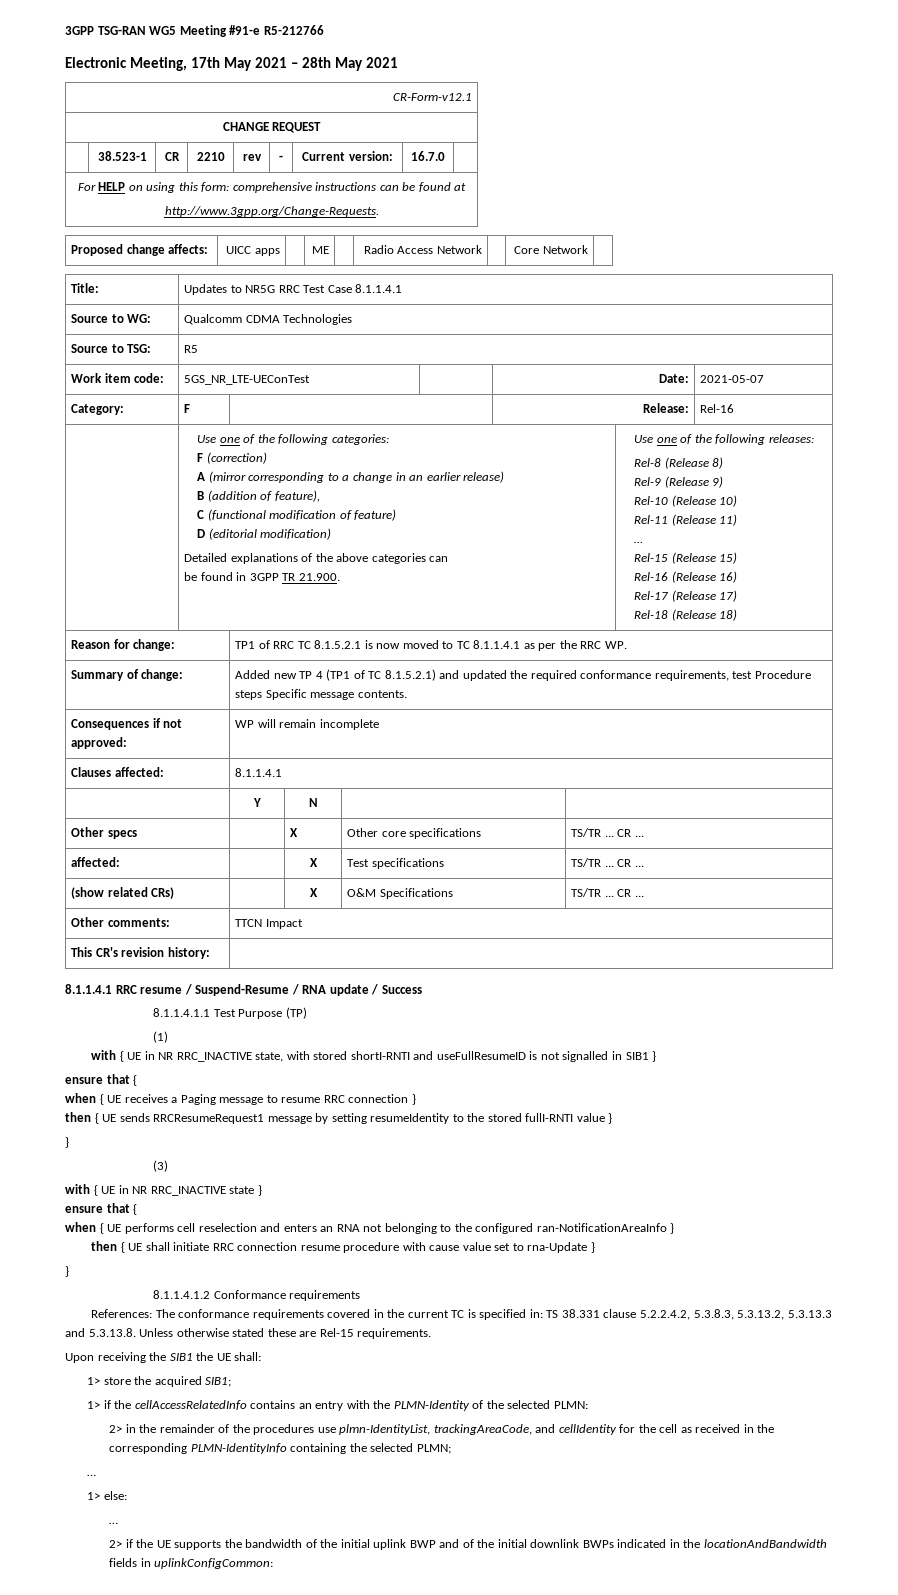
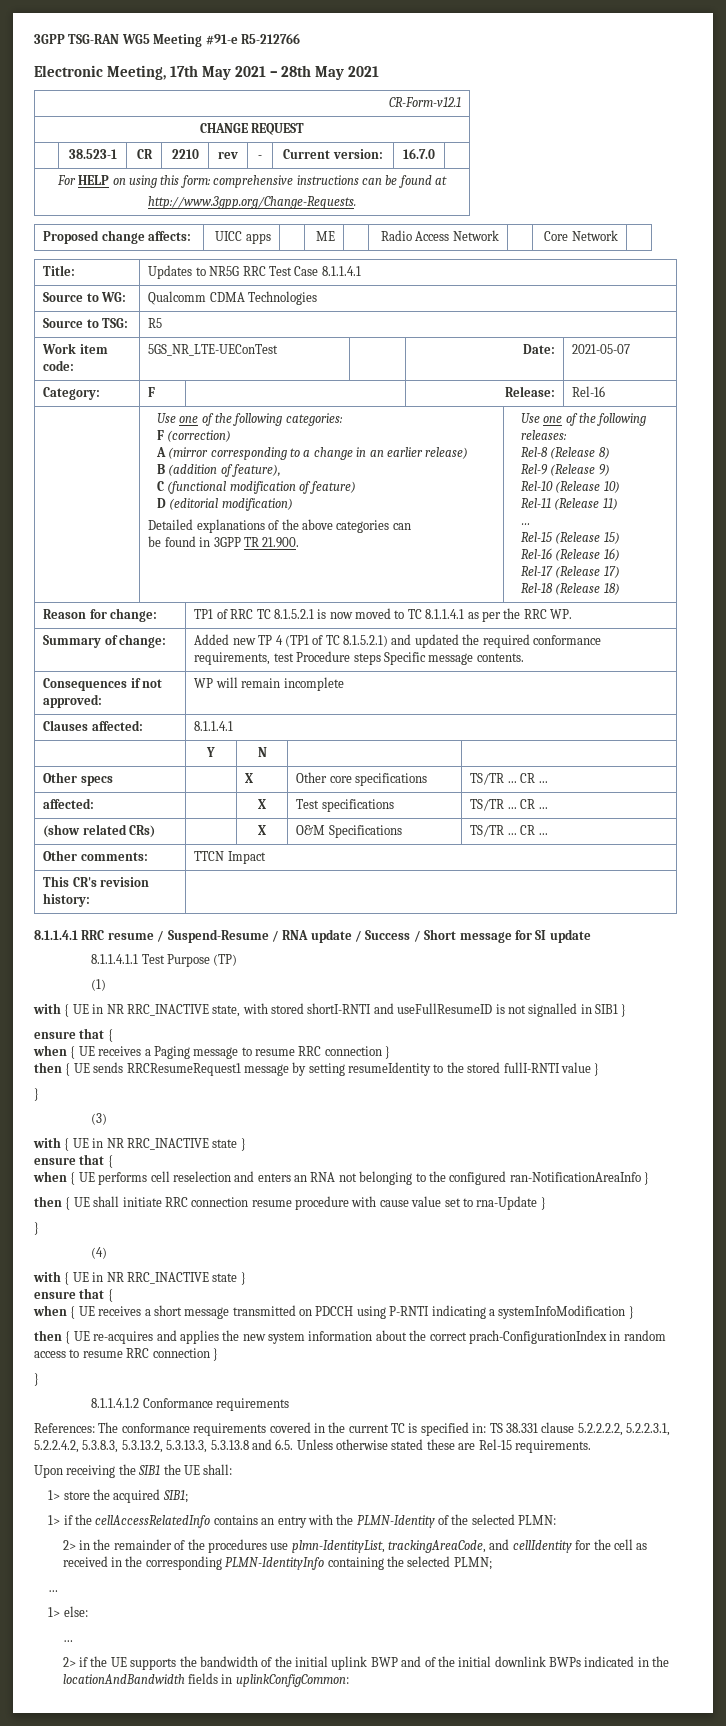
- 8.1.1.4.1 RRC resume / Suspend-Resume / RNA update / Success
+ 8.1.1.4.1 RRC resume / Suspend-Resume / RNA update / Success / Short message for SI update
+ (4)
+ with { UE in NR RRC_INACTIVE state }
+ ensure that {
+ when { UE receives a short message transmitted on PDCCH using P-RNTI indicating a systemInfoModification }
+ then { UE re-acquires and applies the new system information about the correct prach-ConfigurationIndex in random access to resume RRC connection }
+ }
- References: The conformance requirements covered in the current TC is specified in: TS 38.331 clause 5.2.2.4.2, 5.3.8.3, 5.3.13.2, 5.3.13.3 and 5.3.13.8. Unless otherwise stated these are Rel-15 requirements.
+ References: The conformance requirements covered in the current TC is specified in: TS 38.331 clause 5.2.2.2.2, 5.2.2.3.1, 5.2.2.4.2, 5.3.8.3, 5.3.13.2, 5.3.13.3, 5.3.13.8 and 6.5. Unless otherwise stated these are Rel-15 requirements.

